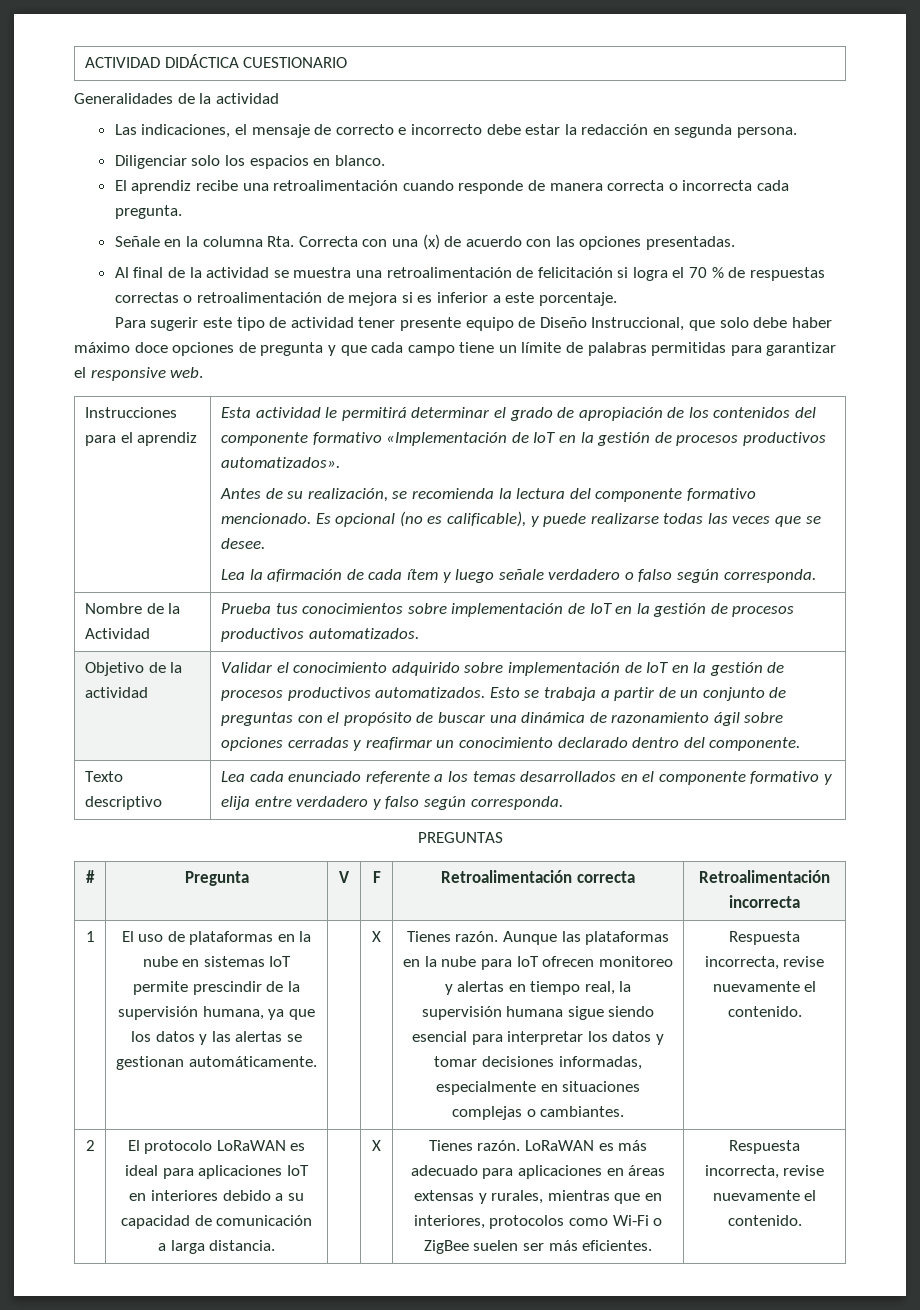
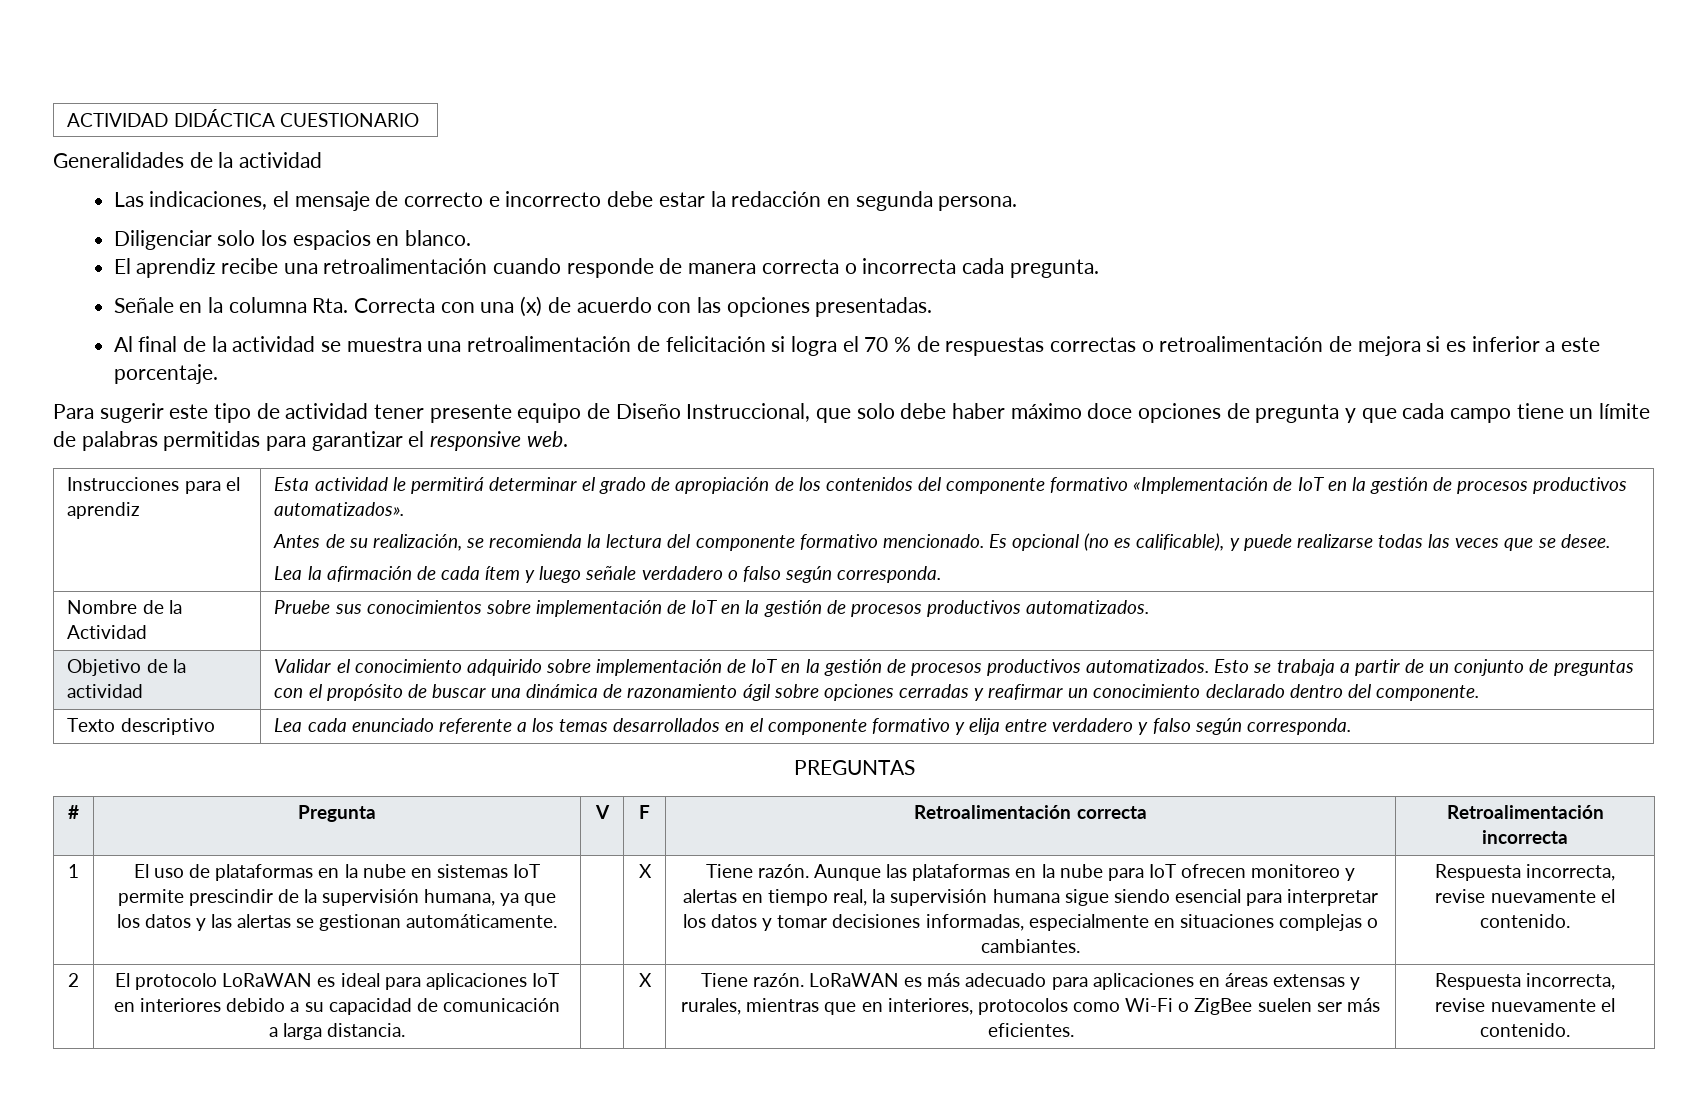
- Nombre de la Actividad | Prueba tus conocimientos sobre implementación de IoT en la gestión de procesos productivos automatizados.
+ Nombre de la Actividad | Pruebe sus conocimientos sobre implementación de IoT en la gestión de procesos productivos automatizados.
- El uso de plataformas en la nube en sistemas IoT permite prescindir de la supervisión humana, ya que los datos y las alertas se gestionan automáticamente. | | X | Tienes razón.
+ El uso de plataformas en la nube en sistemas IoT permite prescindir de la supervisión humana, ya que los datos y las alertas se gestionan automáticamente. | | X | Tiene razón.
- El protocolo LoRaWAN es ideal para aplicaciones IoT en interiores debido a su capacidad de comunicación a larga distancia. | | X | Tienes razón.
+ El protocolo LoRaWAN es ideal para aplicaciones IoT en interiores debido a su capacidad de comunicación a larga distancia. | | X | Tiene razón.

